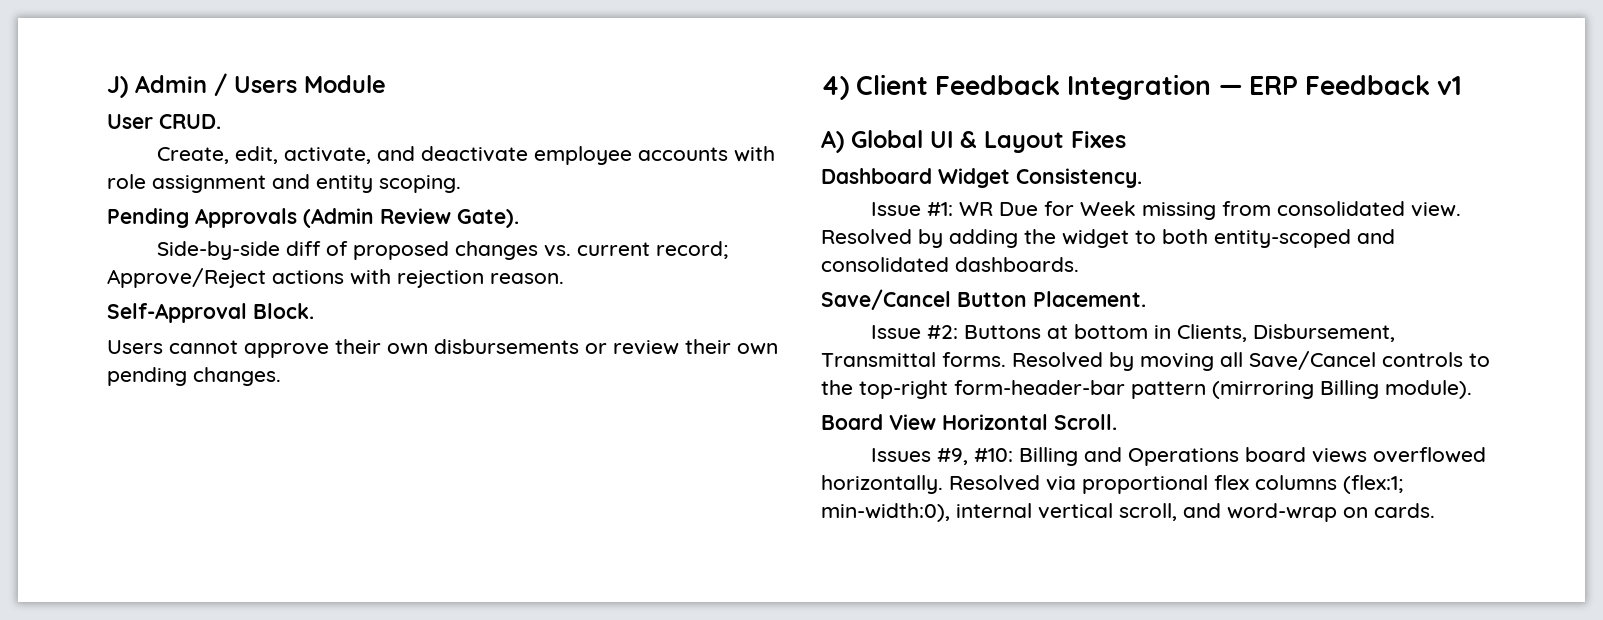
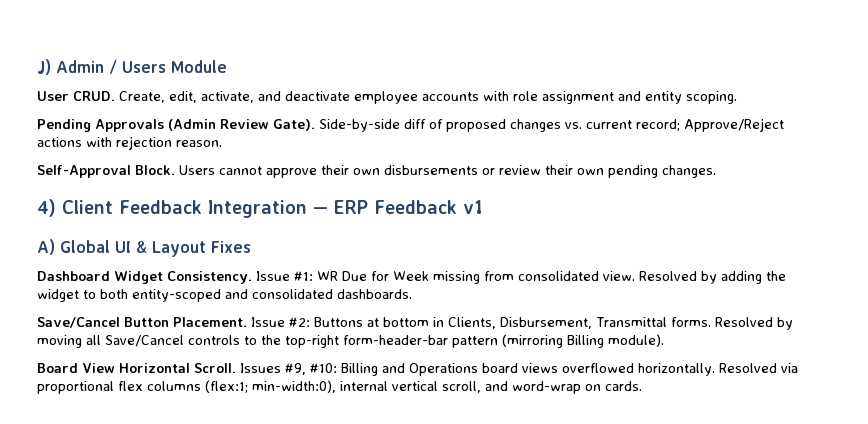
- User CRUD.
- Create, edit, activate, and deactivate employee accounts with role assignment and entity scoping.
+ User CRUD. Create, edit, activate, and deactivate employee accounts with role assignment and entity scoping.
- Pending Approvals (Admin Review Gate).
- Side-by-side diff of proposed changes vs. current record; Approve/Reject actions with rejection reason.
+ Pending Approvals (Admin Review Gate). Side-by-side diff of proposed changes vs. current record; Approve/Reject actions with rejection reason.
- Self-Approval Block.
- Users cannot approve their own disbursements or review their own pending changes.
+ Self-Approval Block. Users cannot approve their own disbursements or review their own pending changes.
- Dashboard Widget Consistency.
- Issue #1: WR Due for Week missing from consolidated view.
+ Dashboard Widget Consistency. Issue #1: WR Due for Week missing from consolidated view.
- Save/Cancel Button Placement.
- Issue #2: Buttons at bottom in Clients, Disbursement, Transmittal forms.
+ Save/Cancel Button Placement. Issue #2: Buttons at bottom in Clients, Disbursement, Transmittal forms.
- Board View Horizontal Scroll.
- Issues #9, #10: Billing and Operations board views overflowed horizontally.
+ Board View Horizontal Scroll. Issues #9, #10: Billing and Operations board views overflowed horizontally.

